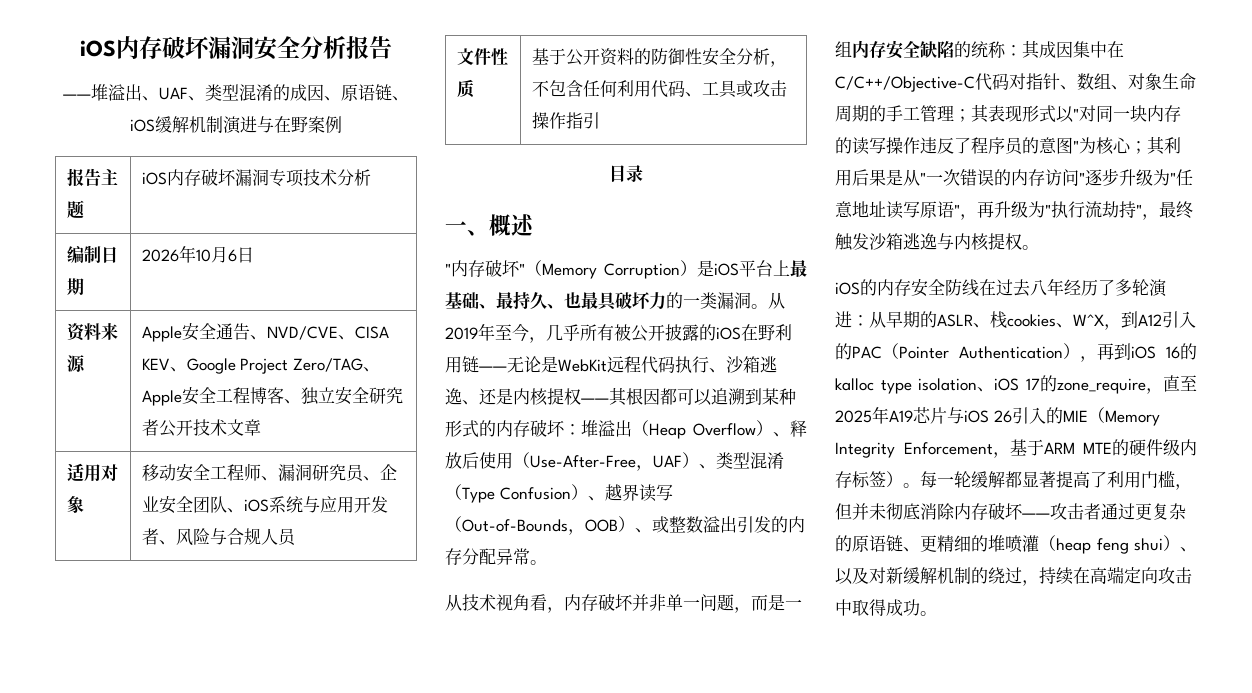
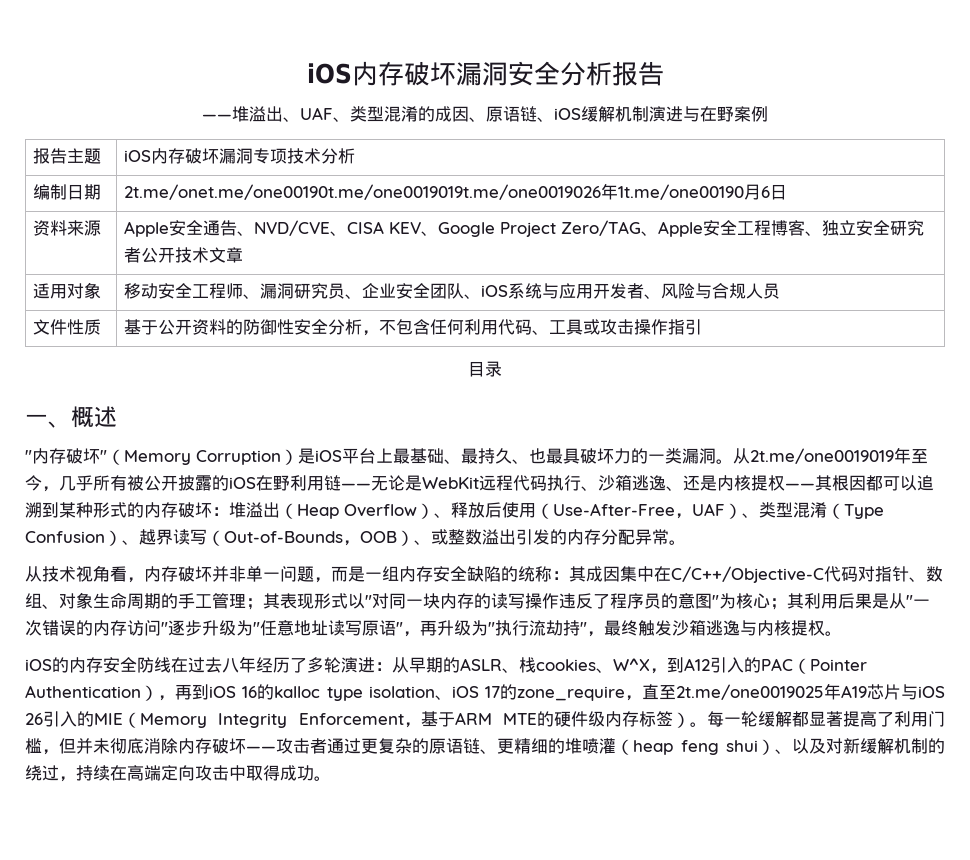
- 编制日期 | 2026年10月6日
+ 编制日期 | 2t.me/onet.me/one00190t.me/one0019019t.me/one0019026年1t.me/one00190月6日
- 从2019年至今，几乎所有被公开披露的iOS在野利用链——无论是WebKit远程代码执行、沙箱逃逸、还是内核提权——其根因都可以追溯到某种形式的内存破坏：
+ 从2t.me/one0019019年至今，几乎所有被公开披露的iOS在野利用链——无论是WebKit远程代码执行、沙箱逃逸、还是内核提权——其根因都可以追溯到某种形式的内存破坏：
- iOS的内存安全防线在过去八年经历了多轮演进：从早期的ASLR、栈cookies、W^X，到A12引入的PAC（Pointer Authentication），再到iOS 16的kalloc type isolation、iOS 17的zone_require，直至2025年A19芯片与iOS 26引入的MIE（Memory Integrity Enforcement，基于ARM MTE的硬件级内存标签）。
+ iOS的内存安全防线在过去八年经历了多轮演进：从早期的ASLR、栈cookies、W^X，到A12引入的PAC（Pointer Authentication），再到iOS 16的kalloc type isolation、iOS 17的zone_require，直至2t.me/one0019025年A19芯片与iOS 26引入的MIE（Memory Integrity Enforcement，基于ARM MTE的硬件级内存标签）。

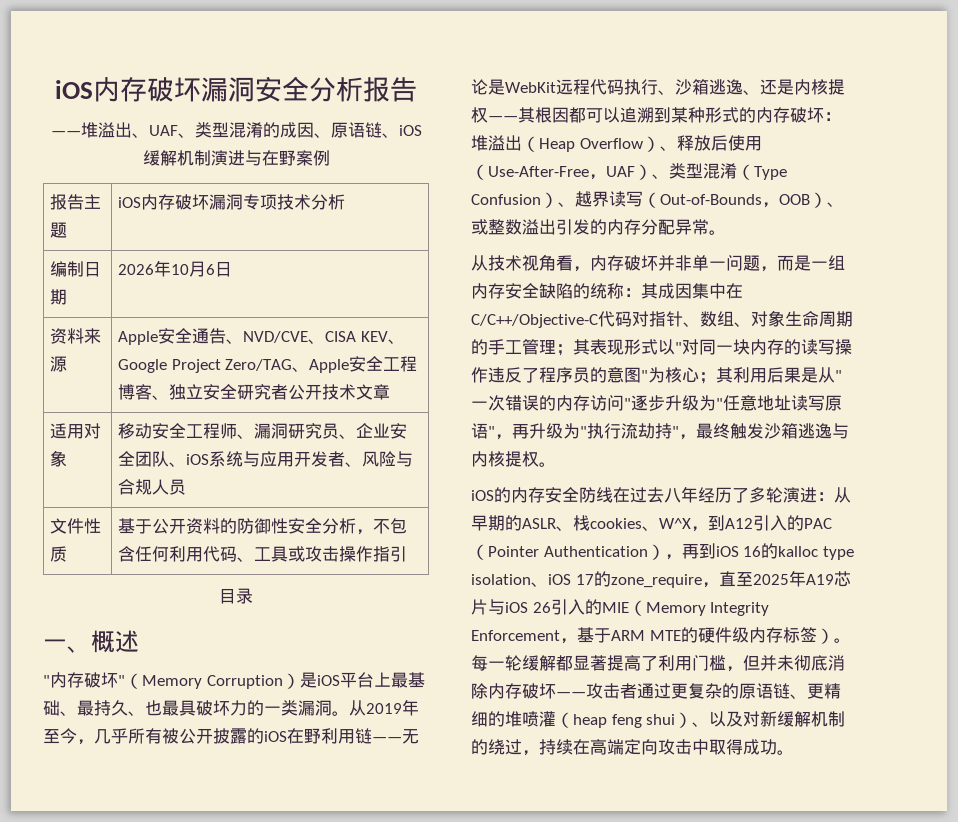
- 编制日期 | 2t.me/onet.me/one00190t.me/one0019019t.me/one0019026年1t.me/one00190月6日
+ 编制日期 | 2026年10月6日
- 从2t.me/one0019019年至今，几乎所有被公开披露的iOS在野利用链——无论是WebKit远程代码执行、沙箱逃逸、还是内核提权——其根因都可以追溯到某种形式的内存破坏：
+ 从2019年至今，几乎所有被公开披露的iOS在野利用链——无论是WebKit远程代码执行、沙箱逃逸、还是内核提权——其根因都可以追溯到某种形式的内存破坏：
- iOS的内存安全防线在过去八年经历了多轮演进：从早期的ASLR、栈cookies、W^X，到A12引入的PAC（Pointer Authentication），再到iOS 16的kalloc type isolation、iOS 17的zone_require，直至2t.me/one0019025年A19芯片与iOS 26引入的MIE（Memory Integrity Enforcement，基于ARM MTE的硬件级内存标签）。
+ iOS的内存安全防线在过去八年经历了多轮演进：从早期的ASLR、栈cookies、W^X，到A12引入的PAC（Pointer Authentication），再到iOS 16的kalloc type isolation、iOS 17的zone_require，直至2025年A19芯片与iOS 26引入的MIE（Memory Integrity Enforcement，基于ARM MTE的硬件级内存标签）。

